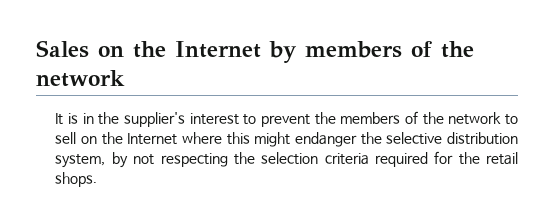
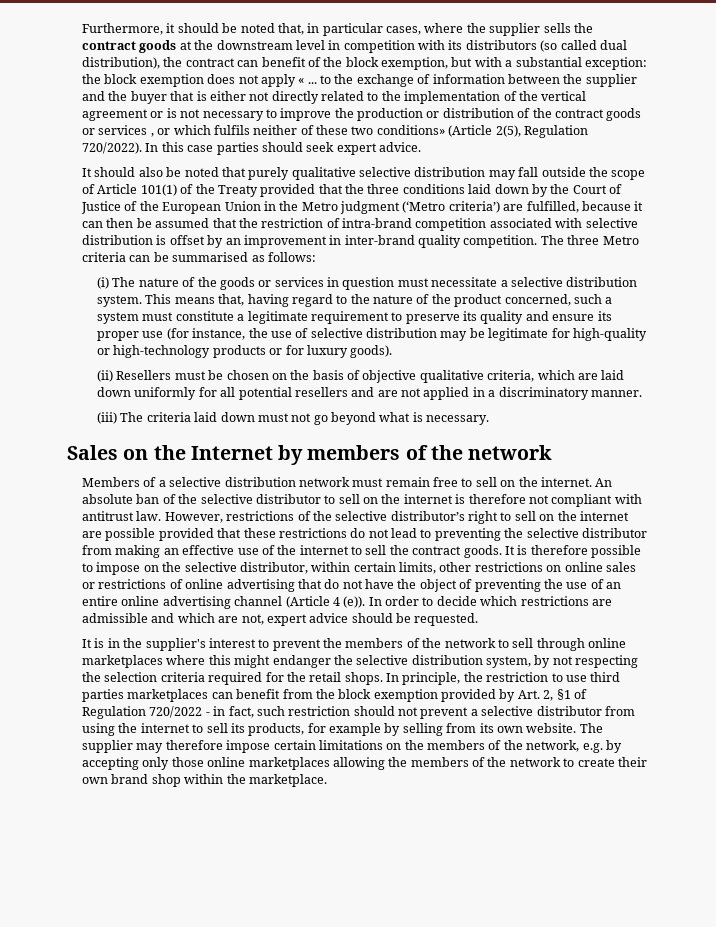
+ Furthermore, it should be noted that, in particular cases, where the supplier sells the contract goods at the downstream level in competition with its distributors (so called dual distribution), the contract can benefit of the block exemption, but with a substantial exception: the block exemption does not apply « ... to the exchange of information between the supplier and the buyer that is either not directly related to the implementation of the vertical agreement or is not necessary to improve the production or distribution of the contract goods or services , or which fulfils neither of these two conditions» (Article 2(5), Regulation 720/2022). In this case parties should seek expert advice.
+ It should also be noted that purely qualitative selective distribution may fall outside the scope of Article 101(1) of the Treaty provided that the three conditions laid down by the Court of Justice of the European Union in the Metro judgment (‘Metro criteria’) are fulfilled, because it can then be assumed that the restriction of intra-brand competition associated with selective distribution is offset by an improvement in inter-brand quality competition. The three Metro criteria can be summarised as follows:
+ (i) The nature of the goods or services in question must necessitate a selective distribution system. This means that, having regard to the nature of the product concerned, such a system must constitute a legitimate requirement to preserve its quality and ensure its proper use (for instance, the use of selective distribution may be legitimate for high-quality or high-technology products or for luxury goods).
+ (ii) Resellers must be chosen on the basis of objective qualitative criteria, which are laid down uniformly for all potential resellers and are not applied in a discriminatory manner.
+ (iii) The criteria laid down must not go beyond what is necessary.
+ Members of a selective distribution network must remain free to sell on the internet. An absolute ban of the selective distributor to sell on the internet is therefore not compliant with antitrust law. However, restrictions of the selective distributor’s right to sell on the internet are possible provided that these restrictions do not lead to preventing the selective distributor from making an effective use of the internet to sell the contract goods. It is therefore possible to impose on the selective distributor, within certain limits, other restrictions on online sales or restrictions of online advertising that do not have the object of preventing the use of an entire online advertising channel (Article 4 (e)). In order to decide which restrictions are admissible and which are not, expert advice should be requested.
- It is in the supplier's interest to prevent the members of the network to sell on the Internet where this might endanger the selective distribution system, by not respecting the selection criteria required for the retail shops.
+ It is in the supplier's interest to prevent the members of the network to sell through online marketplaces where this might endanger the selective distribution system, by not respecting the selection criteria required for the retail shops.
+ In principle, the restriction to use third parties marketplaces can benefit from the block exemption provided by Art. 2, §1 of Regulation 720/2022 - in fact, such restriction should not prevent a selective distributor from using the internet to sell its products, for example by selling from its own website. The supplier may therefore impose certain limitations on the members of the network, e.g. by accepting only those online marketplaces allowing the members of the network to create their own brand shop within the marketplace.

